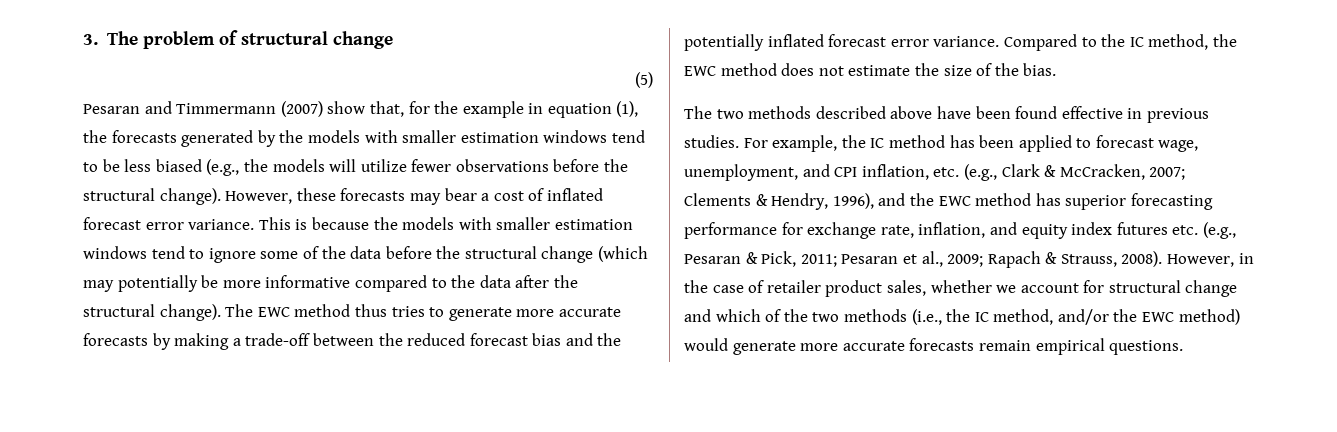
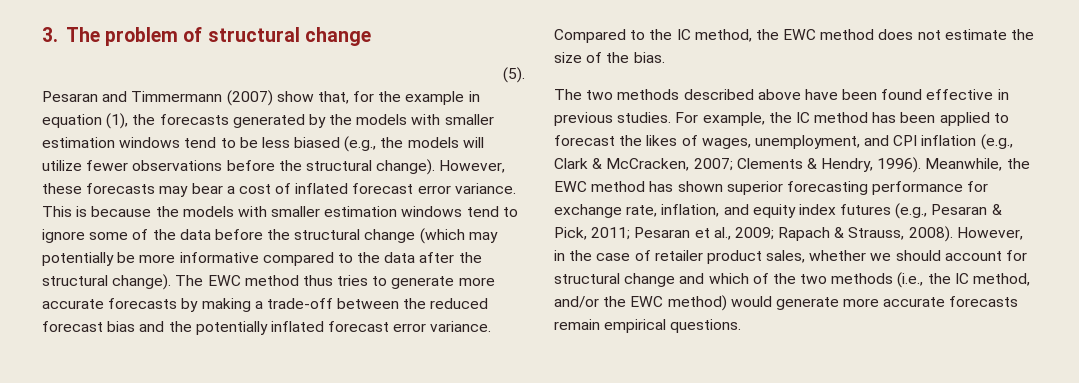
- (5)
+ (5).
- For example, the IC method has been applied to forecast wage, unemployment, and CPI inflation, etc. (e.g., Clark & McCracken, 2007; Clements & Hendry, 1996), and the EWC method has superior forecasting performance for exchange rate, inflation, and equity index futures etc. (e.g., Pesaran & Pick, 2011; Pesaran et al., 2009; Rapach & Strauss, 2008).
+ For example, the IC method has been applied to forecast the likes of wages, unemployment, and CPI inflation (e.g., Clark & McCracken, 2007; Clements & Hendry, 1996). Meanwhile, the EWC method has shown superior forecasting performance for exchange rate, inflation, and equity index futures (e.g., Pesaran & Pick, 2011; Pesaran et al., 2009; Rapach & Strauss, 2008).
- However, in the case of retailer product sales, whether we account for structural change and which of the two methods (i.e., the IC method, and/or the EWC method) would generate more accurate forecasts remain empirical questions.
+ However, in the case of retailer product sales, whether we should account for structural change and which of the two methods (i.e., the IC method, and/or the EWC method) would generate more accurate forecasts remain empirical questions.

